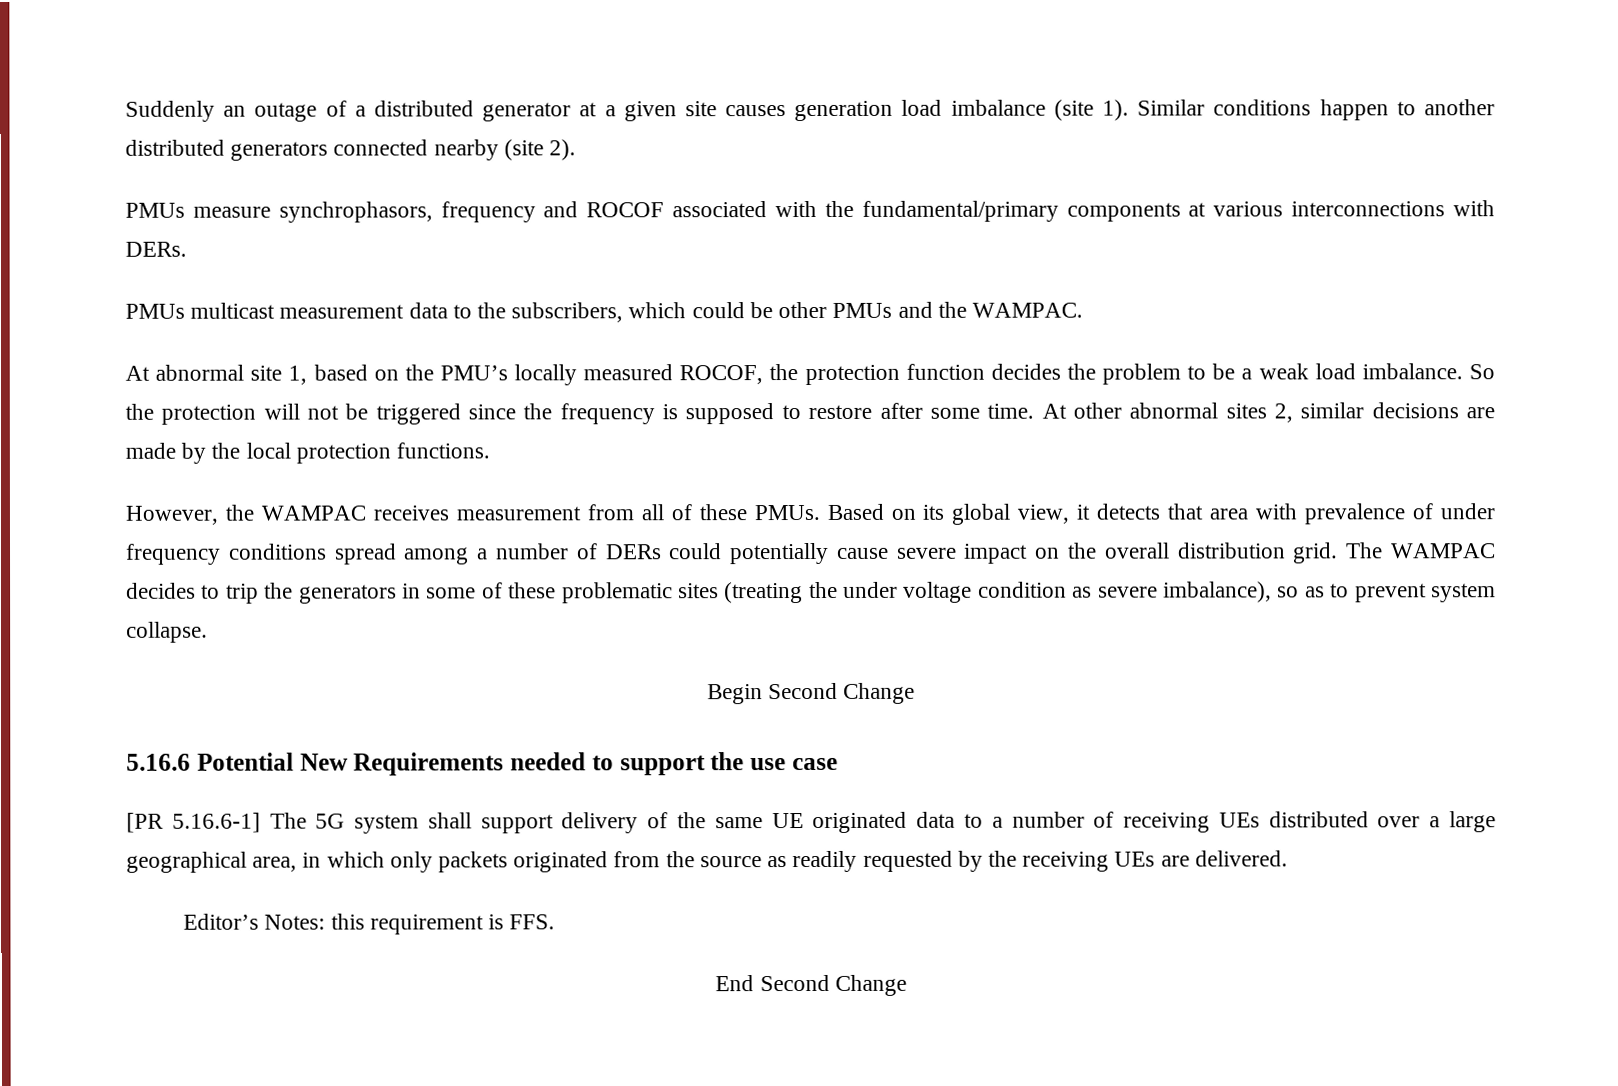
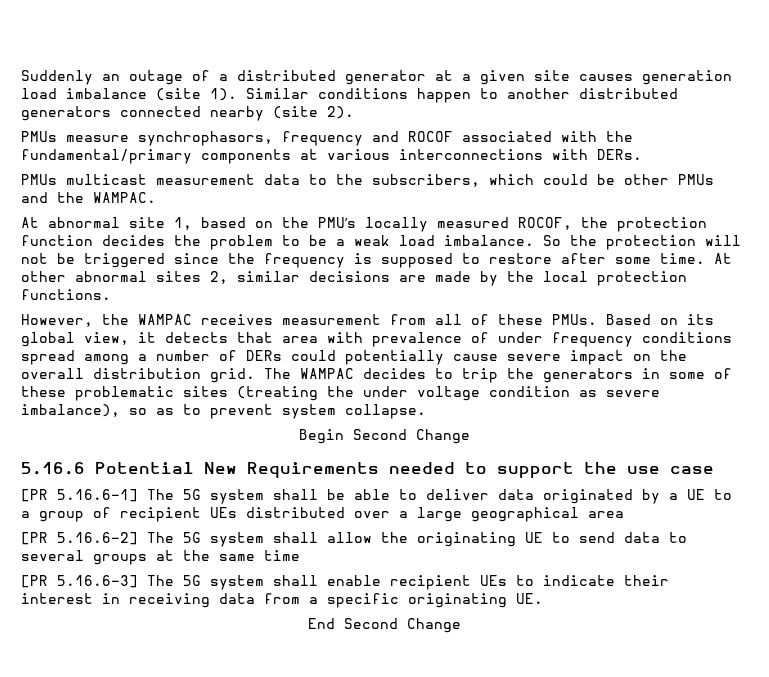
- [PR 5.16.6-1] The 5G system shall support delivery of the same UE originated data to a number of receiving UEs distributed over a large geographical area, in which only packets originated from the source as readily requested by the receiving UEs are delivered.
- Editor’s Notes: this requirement is FFS.
+ [PR 5.16.6-1] The 5G system shall be able to deliver data originated by a UE to a group of recipient UEs distributed over a large geographical area
+ [PR 5.16.6-2] The 5G system shall allow the originating UE to send data to several groups at the same time
+ [PR 5.16.6-3] The 5G system shall enable recipient UEs to indicate their interest in receiving data from a specific originating UE.

